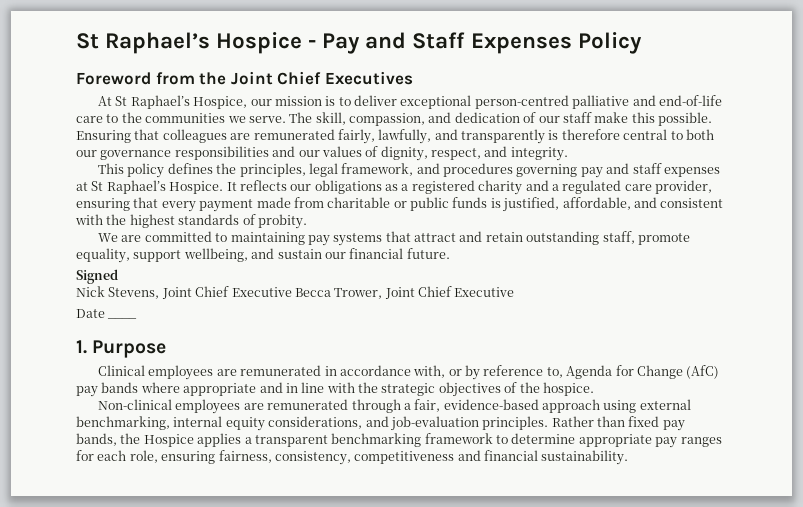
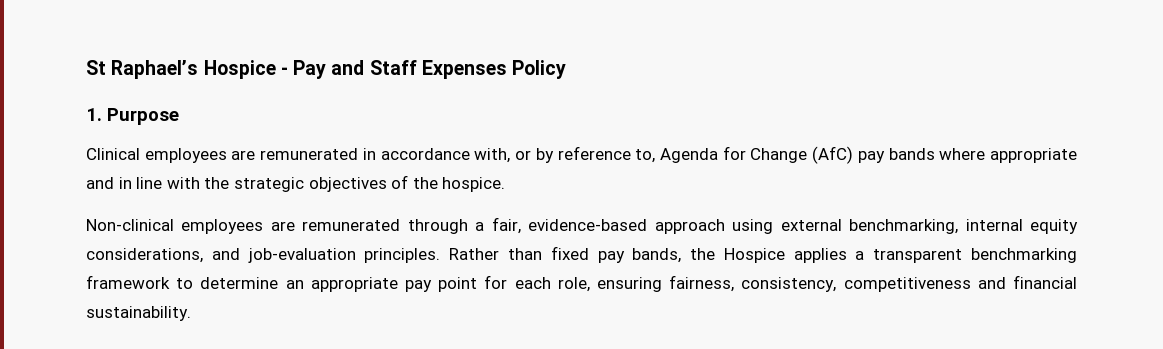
- Foreword from the Joint Chief Executives
- At St Raphael’s Hospice, our mission is to deliver exceptional person-centred palliative and end-of-life care to the communities we serve. The skill, compassion, and dedication of our staff make this possible. Ensuring that colleagues are remunerated fairly, lawfully, and transparently is therefore central to both our governance responsibilities and our values of dignity, respect, and integrity.
- This policy defines the principles, legal framework, and procedures governing pay and staff expenses at St Raphael’s Hospice. It reflects our obligations as a registered charity and a regulated care provider, ensuring that every payment made from charitable or public funds is justified, affordable, and consistent with the highest standards of probity.
- We are committed to maintaining pay systems that attract and retain outstanding staff, promote equality, support wellbeing, and sustain our financial future.
- Signed
- Nick Stevens, Joint Chief Executive Becca Trower, Joint Chief Executive
- Date ____
- Rather than fixed pay bands, the Hospice applies a transparent benchmarking framework to determine appropriate pay ranges for each role, ensuring fairness, consistency, competitiveness and financial sustainability.
+ Rather than fixed pay bands, the Hospice applies a transparent benchmarking framework to determine an appropriate pay point for each role, ensuring fairness, consistency, competitiveness and financial sustainability.

